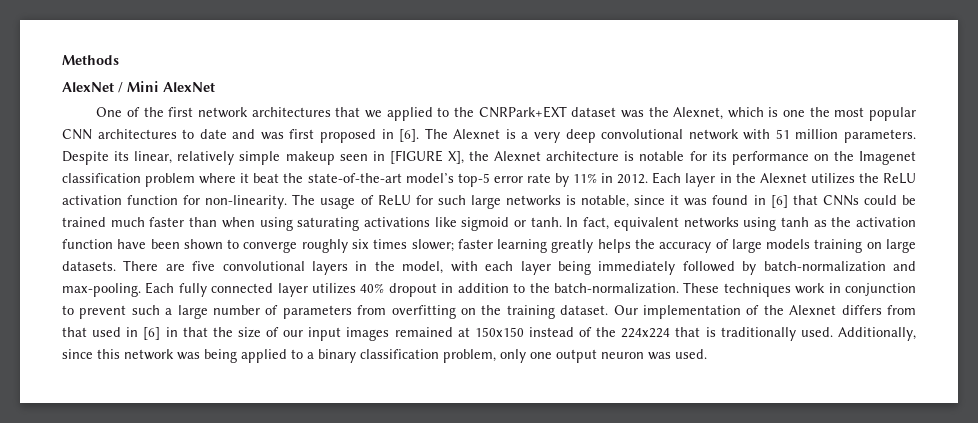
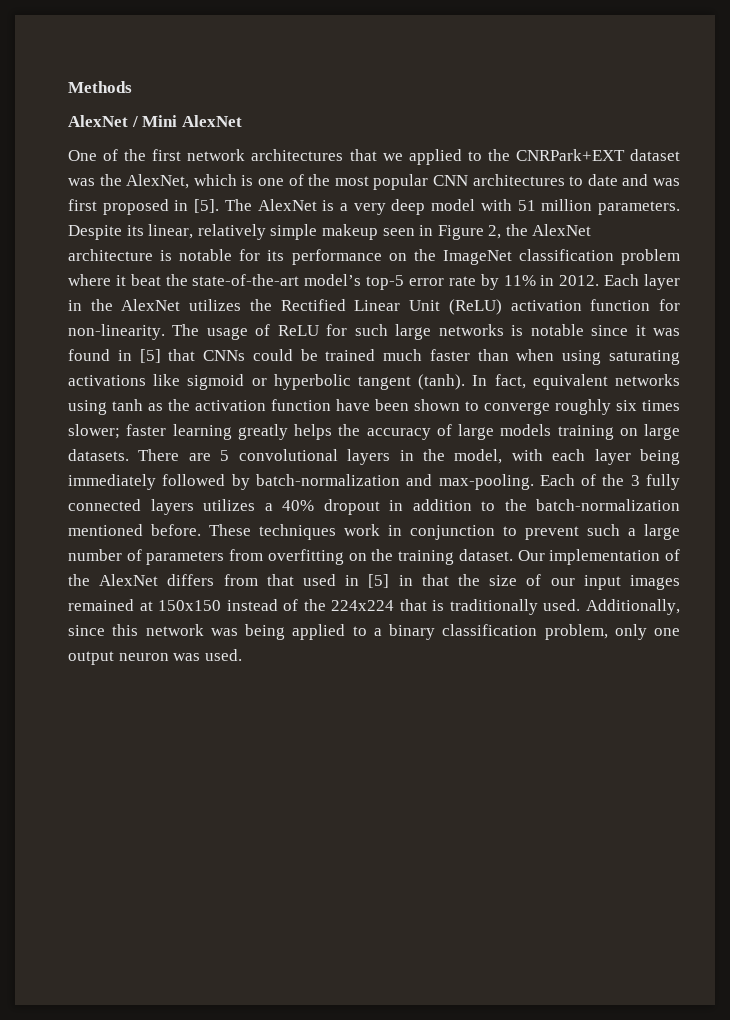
- One of the first network architectures that we applied to the CNRPark+EXT dataset was the Alexnet, which is one the most popular CNN architectures to date and was first proposed in [6]. The Alexnet is a very deep convolutional network with 51 million parameters.
+ One of the first network architectures that we applied to the CNRPark+EXT dataset was the AlexNet, which is one of the most popular CNN architectures to date and was first proposed in [5]. The AlexNet is a very deep model with 51 million parameters.
- Despite its linear, relatively simple makeup seen in [FIGURE X], the Alexnet architecture is notable for its performance on the Imagenet classification problem where it beat the state-of-the-art model’s top-5 error rate by 11% in 2012.
+ Despite its linear, relatively simple makeup seen in Figure 2, the AlexNet architecture is notable for its performance on the ImageNet classification problem where it beat the state-of-the-art model’s top-5 error rate by 11% in 2012.
- Each layer in the Alexnet utilizes the ReLU activation function for non-linearity.
+ Each layer in the AlexNet utilizes the Rectified Linear Unit (ReLU) activation function for non-linearity.
- The usage of ReLU for such large networks is notable, since it was found in [6] that CNNs could be trained much faster than when using saturating activations like sigmoid or tanh.
+ The usage of ReLU for such large networks is notable since it was found in [5] that CNNs could be trained much faster than when using saturating activations like sigmoid or hyperbolic tangent (tanh).
- There are five convolutional layers in the model, with each layer being immediately followed by batch-normalization and max-pooling.
+ There are 5 convolutional layers in the model, with each layer being immediately followed by batch-normalization and max-pooling.
- Each fully connected layer utilizes 40% dropout in addition to the batch-normalization.
+ Each of the 3 fully connected layers utilizes a 40% dropout in addition to the batch-normalization mentioned before.
- Our implementation of the Alexnet differs from that used in [6] in that the size of our input images remained at 150x150 instead of the 224x224 that is traditionally used.
+ Our implementation of the AlexNet differs from that used in [5] in that the size of our input images remained at 150x150 instead of the 224x224 that is traditionally used.

